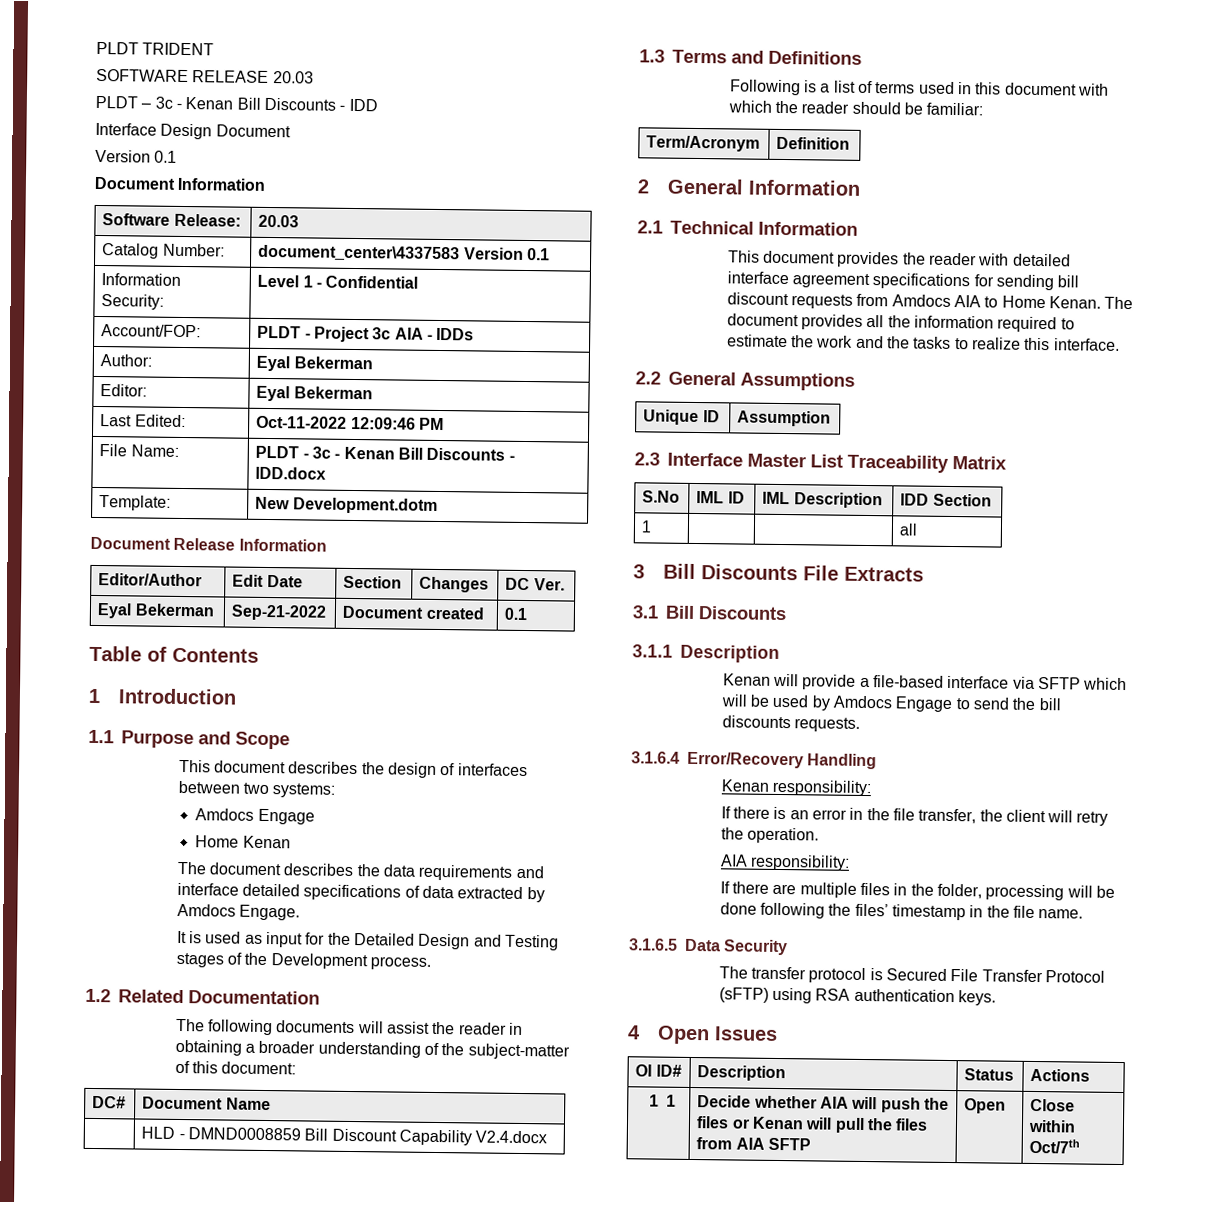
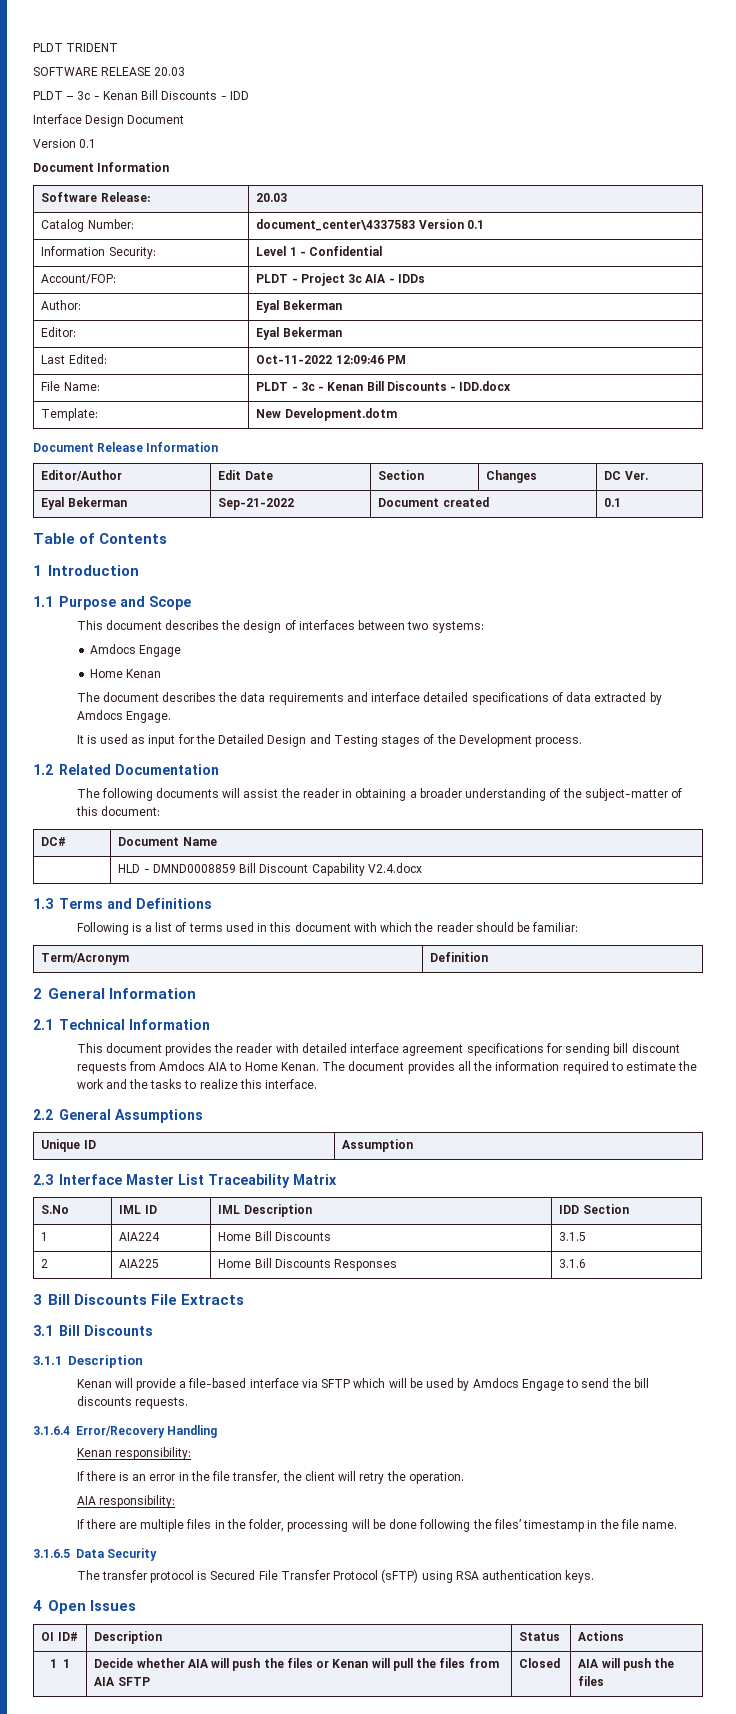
- 1 | | | all
+ 1 | AIA224 | Home Bill Discounts | 3.1.5
+ 2 | AIA225 | Home Bill Discounts Responses | 3.1.6
- 1 1 | Decide whether AIA will push the files or Kenan will pull the files from AIA SFTP | Open | Close within Oct/7th
+ 1 1 | Decide whether AIA will push the files or Kenan will pull the files from AIA SFTP | Closed | AIA will push the files

